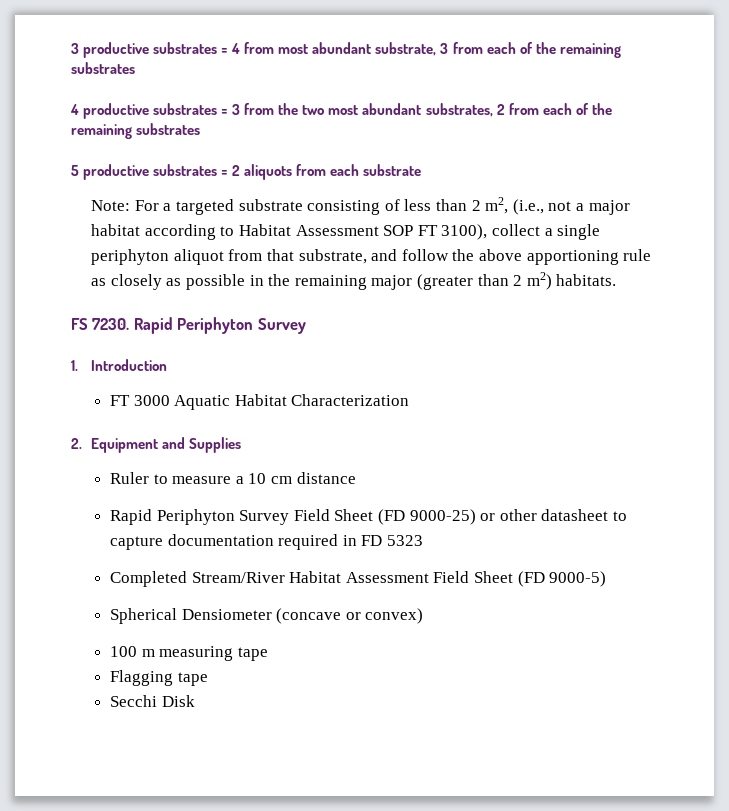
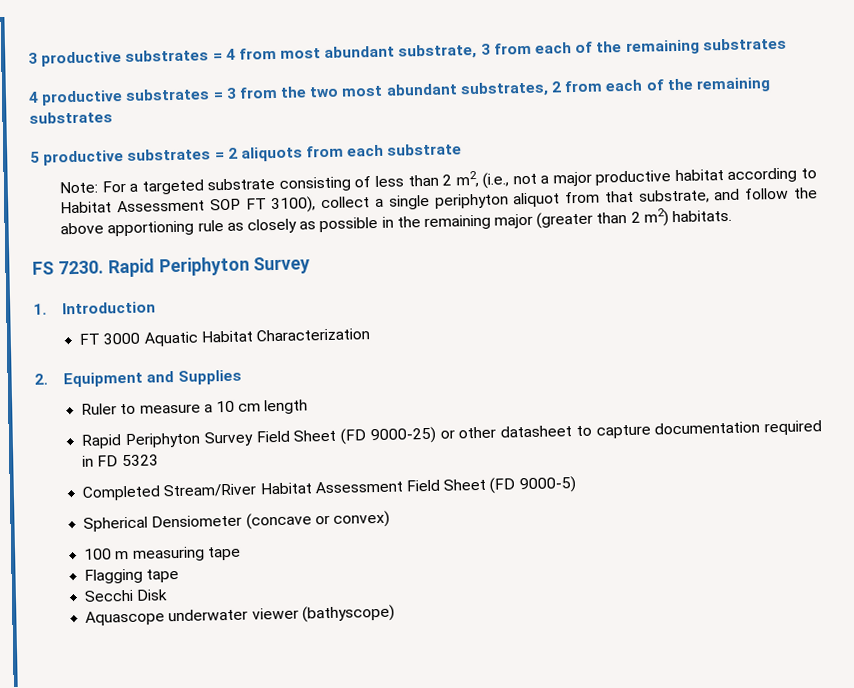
- Note: For a targeted substrate consisting of less than 2 m2, (i.e., not a major habitat according to Habitat Assessment SOP FT 3100), collect a single periphyton aliquot from that substrate, and follow the above apportioning rule as closely as possible in the remaining major (greater than 2 m2) habitats.
+ Note: For a targeted substrate consisting of less than 2 m2, (i.e., not a major productive habitat according to Habitat Assessment SOP FT 3100), collect a single periphyton aliquot from that substrate, and follow the above apportioning rule as closely as possible in the remaining major (greater than 2 m2) habitats.
- Ruler to measure a 10 cm distance
+ Ruler to measure a 10 cm length
+ Aquascope underwater viewer (bathyscope)

